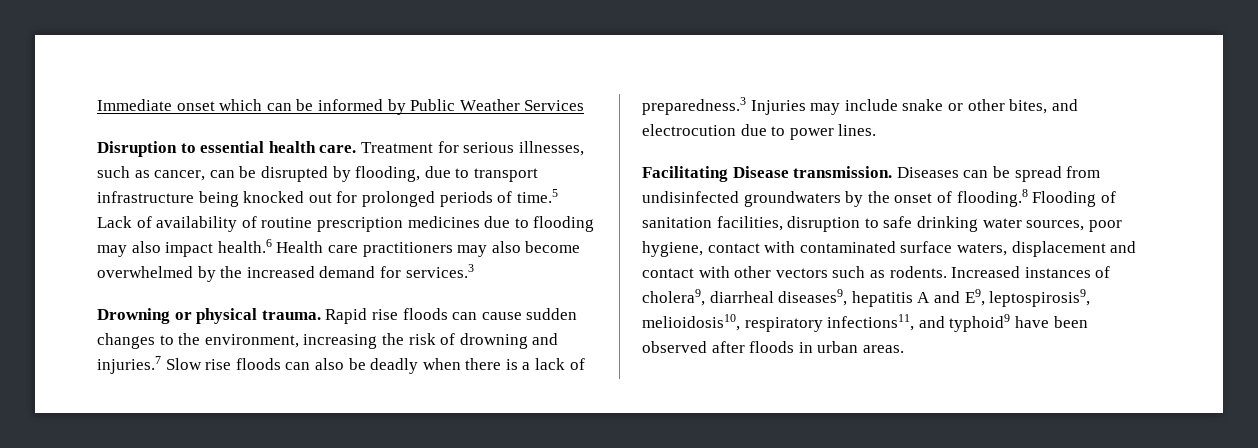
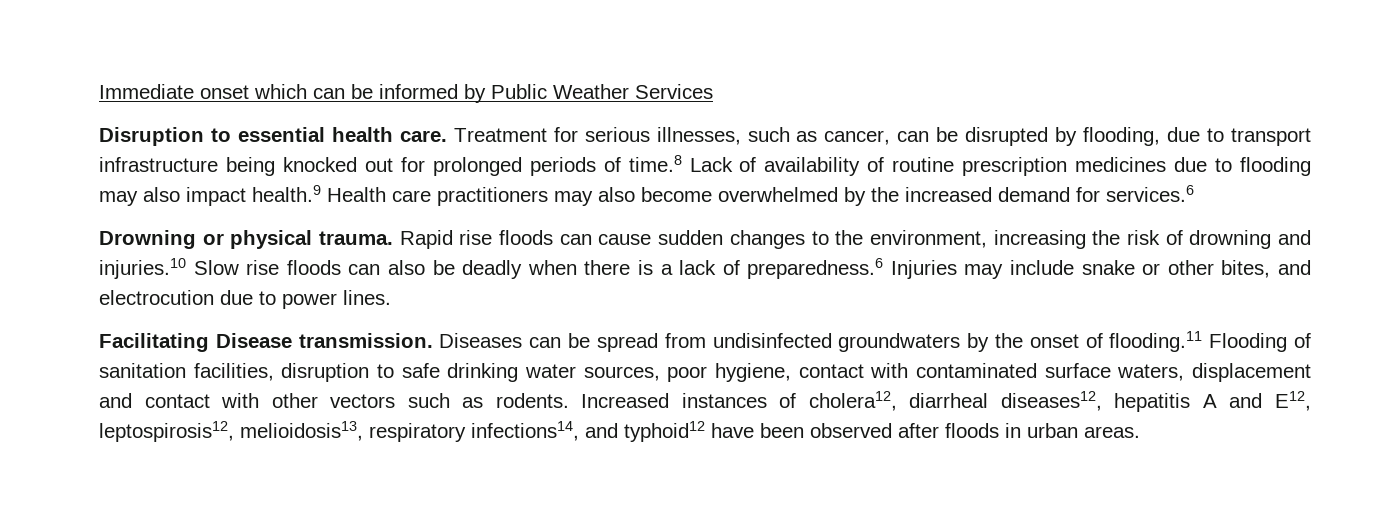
- Treatment for serious illnesses, such as cancer, can be disrupted by flooding, due to transport infrastructure being knocked out for prolonged periods of time.5 Lack of availability of routine prescription medicines due to flooding may also impact health.6 Health care practitioners may also become overwhelmed by the increased demand for services.3
+ Treatment for serious illnesses, such as cancer, can be disrupted by flooding, due to transport infrastructure being knocked out for prolonged periods of time.8 Lack of availability of routine prescription medicines due to flooding may also impact health.9 Health care practitioners may also become overwhelmed by the increased demand for services.6
- Rapid rise floods can cause sudden changes to the environment, increasing the risk of drowning and injuries.7 Slow rise floods can also be deadly when there is a lack of preparedness.3 Injuries may include snake or other bites, and electrocution due to power lines.
+ Rapid rise floods can cause sudden changes to the environment, increasing the risk of drowning and injuries.10 Slow rise floods can also be deadly when there is a lack of preparedness.6 Injuries may include snake or other bites, and electrocution due to power lines.
- Diseases can be spread from undisinfected groundwaters by the onset of flooding.8 Flooding of sanitation facilities, disruption to safe drinking water sources, poor hygiene, contact with contaminated surface waters, displacement and contact with other vectors such as rodents.
+ Diseases can be spread from undisinfected groundwaters by the onset of flooding.11 Flooding of sanitation facilities, disruption to safe drinking water sources, poor hygiene, contact with contaminated surface waters, displacement and contact with other vectors such as rodents.
- Increased instances of cholera9, diarrheal diseases9, hepatitis A and E9, leptospirosis9, melioidosis10, respiratory infections11, and typhoid9 have been observed after floods in urban areas.
+ Increased instances of cholera12, diarrheal diseases12, hepatitis A and E12, leptospirosis12, melioidosis13, respiratory infections14, and typhoid12 have been observed after floods in urban areas.

